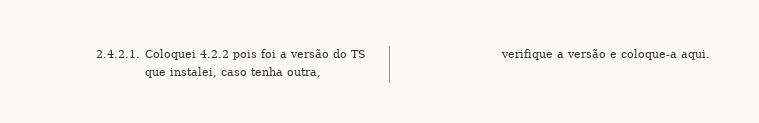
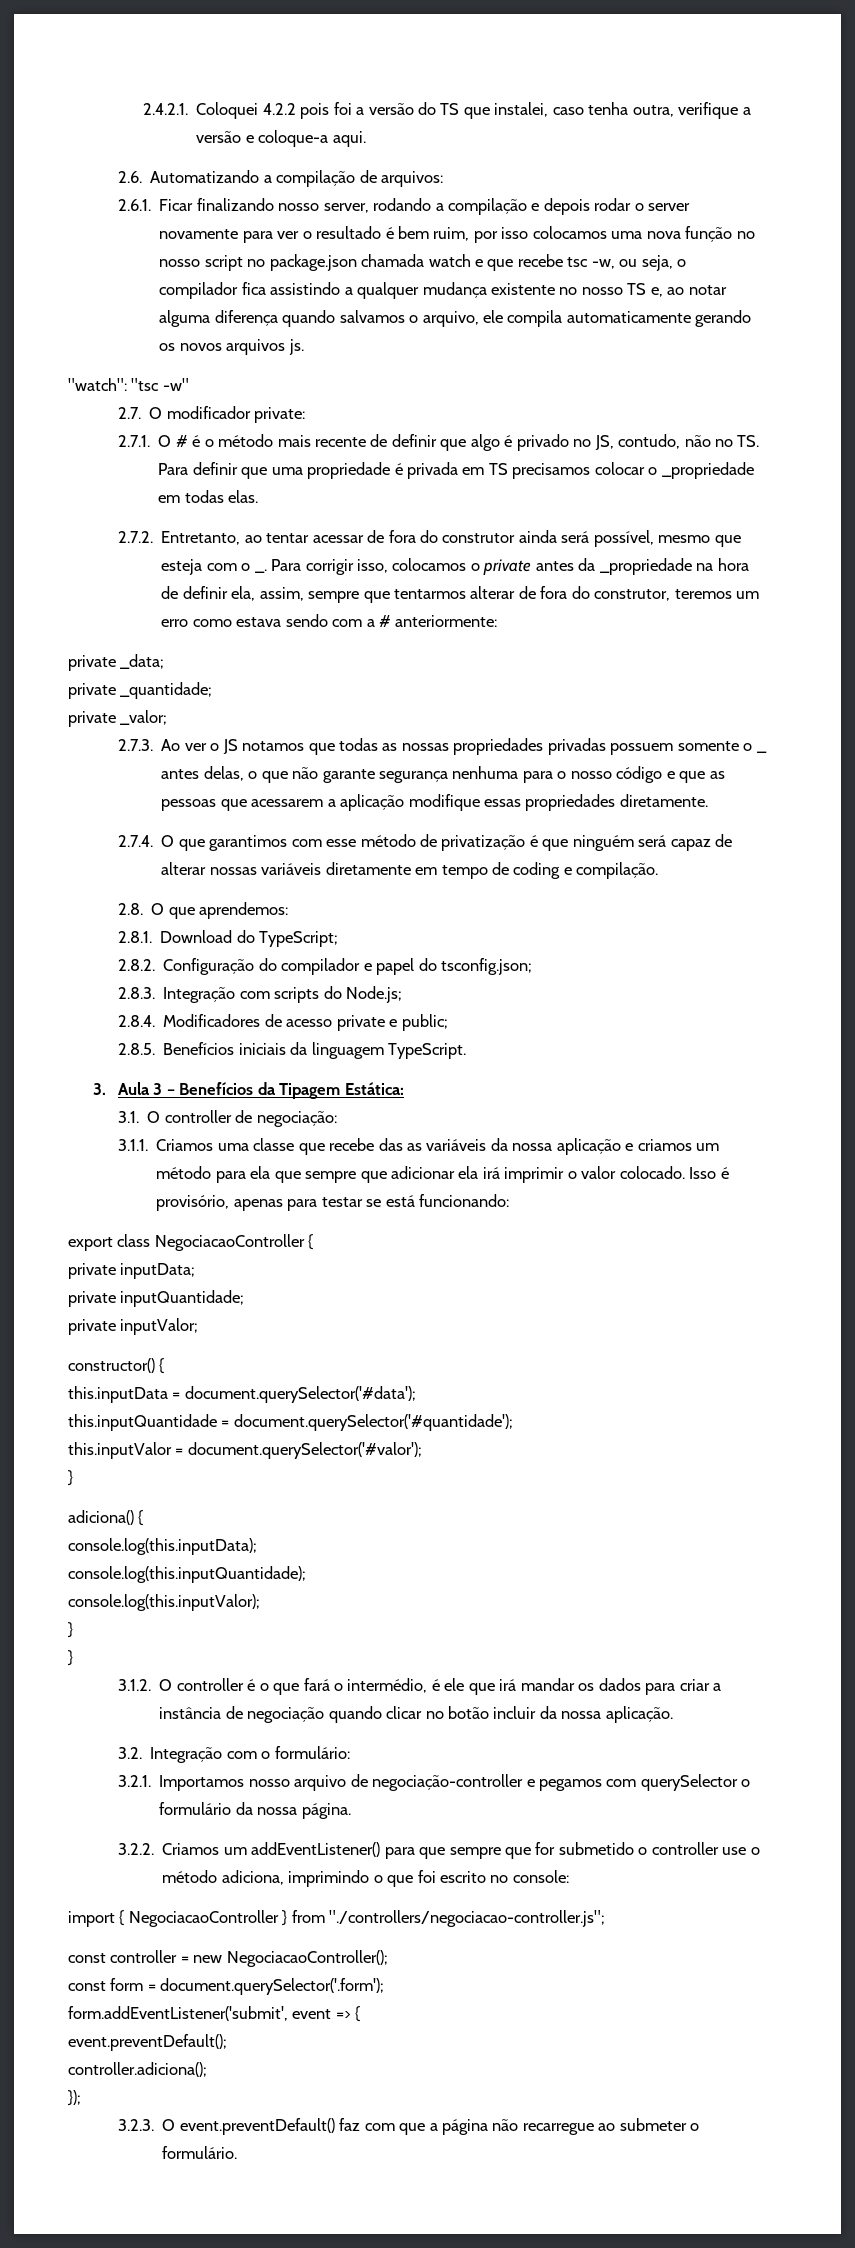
+ 2.6. Automatizando a compilação de arquivos:
+ 2.6.1. Ficar finalizando nosso server, rodando a compilação e depois rodar o server novamente para ver o resultado é bem ruim, por isso colocamos uma nova função no nosso script no package.json chamada watch e que recebe tsc -w, ou seja, o compilador fica assistindo a qualquer mudança existente no nosso TS e, ao notar alguma diferença quando salvamos o arquivo, ele compila automaticamente gerando os novos arquivos js.
+ "watch": "tsc -w"
+ 2.7. O modificador private:
+ 2.7.1. O # é o método mais recente de definir que algo é privado no JS, contudo, não no TS. Para definir que uma propriedade é privada em TS precisamos colocar o _propriedade em todas elas.
+ 2.7.2. Entretanto, ao tentar acessar de fora do construtor ainda será possível, mesmo que esteja com o _. Para corrigir isso, colocamos o private antes da _propriedade na hora de definir ela, assim, sempre que tentarmos alterar de fora do construtor, teremos um erro como estava sendo com a # anteriormente:
+ private _data;
+ private _quantidade;
+ private _valor;
+ 2.7.3. Ao ver o JS notamos que todas as nossas propriedades privadas possuem somente o _ antes delas, o que não garante segurança nenhuma para o nosso código e que as pessoas que acessarem a aplicação modifique essas propriedades diretamente.
+ 2.7.4. O que garantimos com esse método de privatização é que ninguém será capaz de alterar nossas variáveis diretamente em tempo de coding e compilação.
+ 2.8. O que aprendemos:
+ 2.8.1. Download do TypeScript;
+ 2.8.2. Configuração do compilador e papel do tsconfig.json;
+ 2.8.3. Integração com scripts do Node.js;
+ 2.8.4. Modificadores de acesso private e public;
+ 2.8.5. Benefícios iniciais da linguagem TypeScript.
+ 3. Aula 3 – Benefícios da Tipagem Estática:
+ 3.1. O controller de negociação:
+ 3.1.1. Criamos uma classe que recebe das as variáveis da nossa aplicação e criamos um método para ela que sempre que adicionar ela irá imprimir o valor colocado. Isso é provisório, apenas para testar se está funcionando:
+ export class NegociacaoController {
+ private inputData;
+ private inputQuantidade;
+ private inputValor;
+ constructor() {
+ this.inputData = document.querySelector('#data');
+ this.inputQuantidade = document.querySelector('#quantidade');
+ this.inputValor = document.querySelector('#valor');
+ }
+ adiciona() {
+ console.log(this.inputData);
+ console.log(this.inputQuantidade);
+ console.log(this.inputValor);
+ }
+ }
+ 3.1.2. O controller é o que fará o intermédio, é ele que irá mandar os dados para criar a instância de negociação quando clicar no botão incluir da nossa aplicação.
+ 3.2. Integração com o formulário:
+ 3.2.1. Importamos nosso arquivo de negociação-controller e pegamos com querySelector o formulário da nossa página.
+ 3.2.2. Criamos um addEventListener() para que sempre que for submetido o controller use o método adiciona, imprimindo o que foi escrito no console:
+ import { NegociacaoController } from "./controllers/negociacao-controller.js";
+ const controller = new NegociacaoController();
+ const form = document.querySelector('.form');
+ form.addEventListener('submit', event => {
+ event.preventDefault();
+ controller.adiciona();
+ });
+ 3.2.3. O event.preventDefault() faz com que a página não recarregue ao submeter o formulário.

